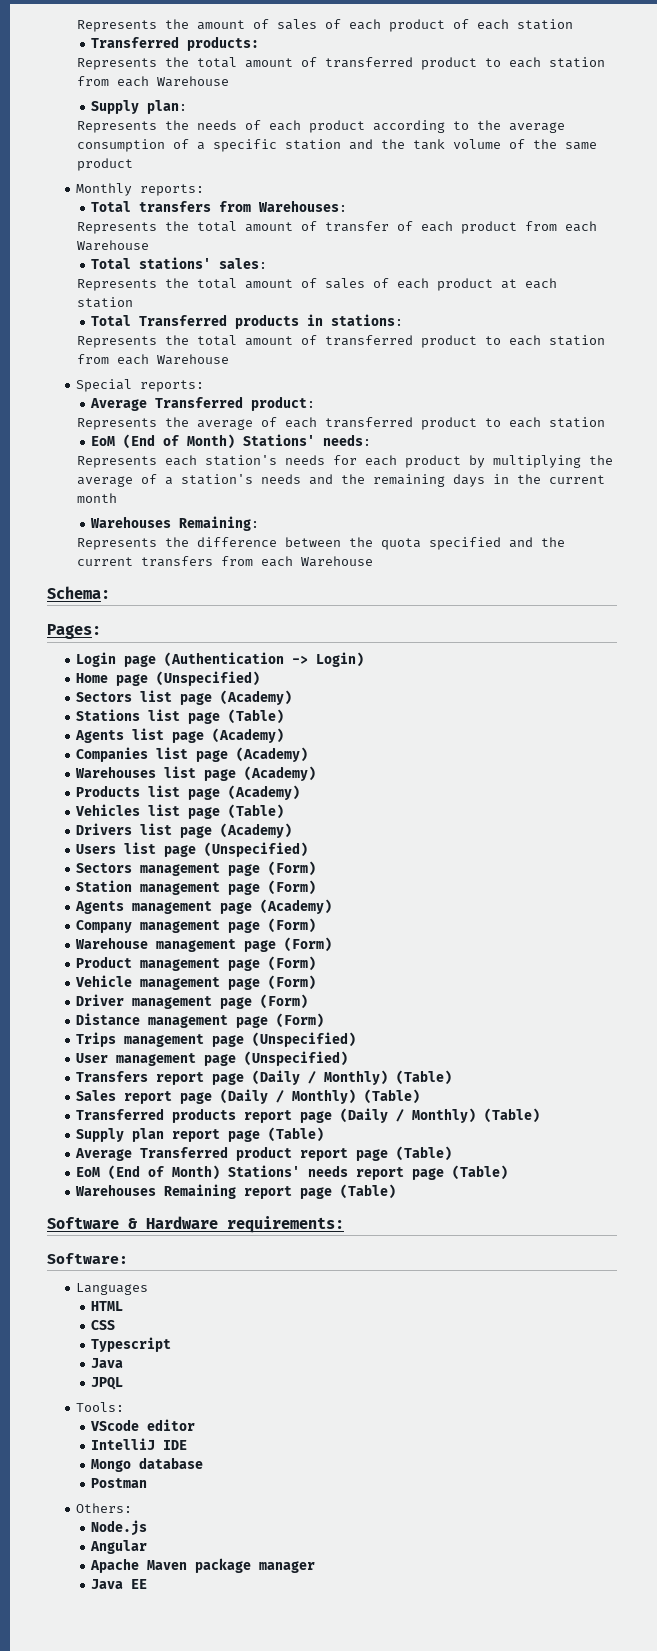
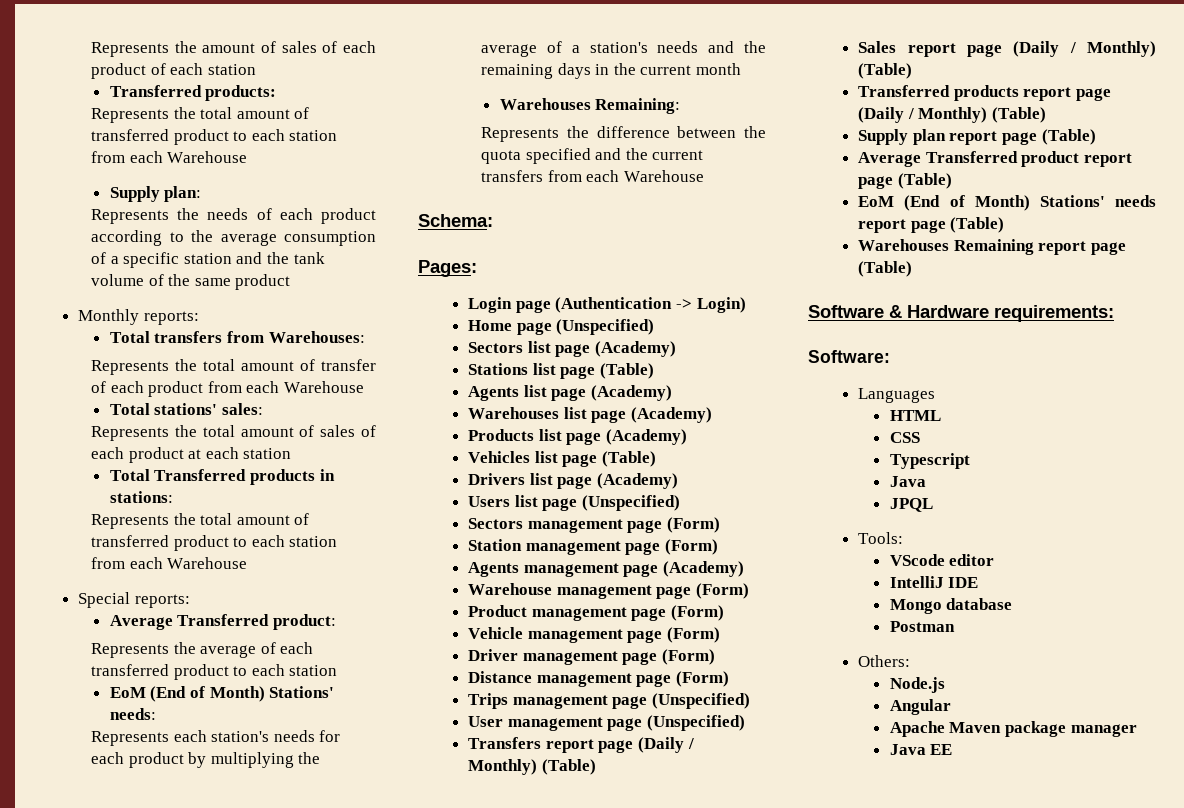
- Companies list page (Academy)
- Company management page (Form)

